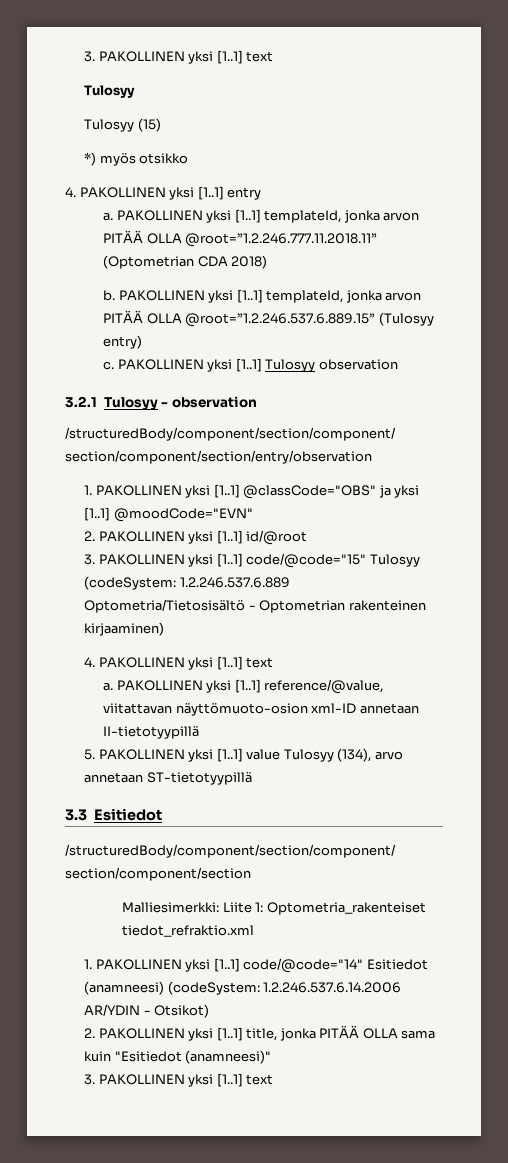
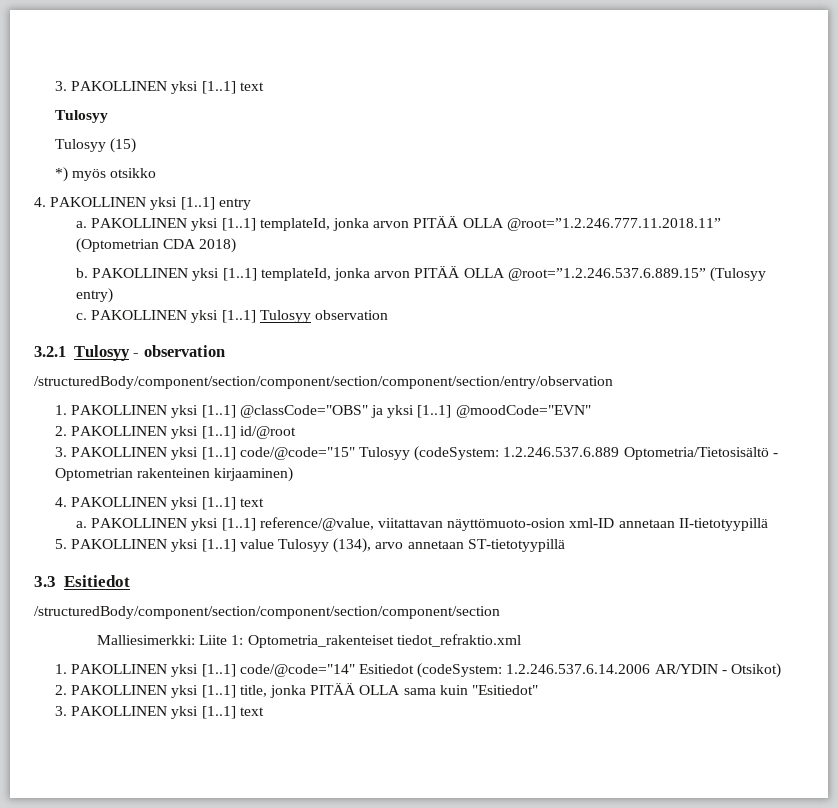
- 1. PAKOLLINEN yksi [1..1] code/@code="14" Esitiedot (anamneesi) (codeSystem: 1.2.246.537.6.14.2006 AR/YDIN - Otsikot)
+ 1. PAKOLLINEN yksi [1..1] code/@code="14" Esitiedot (codeSystem: 1.2.246.537.6.14.2006 AR/YDIN - Otsikot)
- 2. PAKOLLINEN yksi [1..1] title, jonka PITÄÄ OLLA sama kuin "Esitiedot (anamneesi)"
+ 2. PAKOLLINEN yksi [1..1] title, jonka PITÄÄ OLLA sama kuin "Esitiedot"

